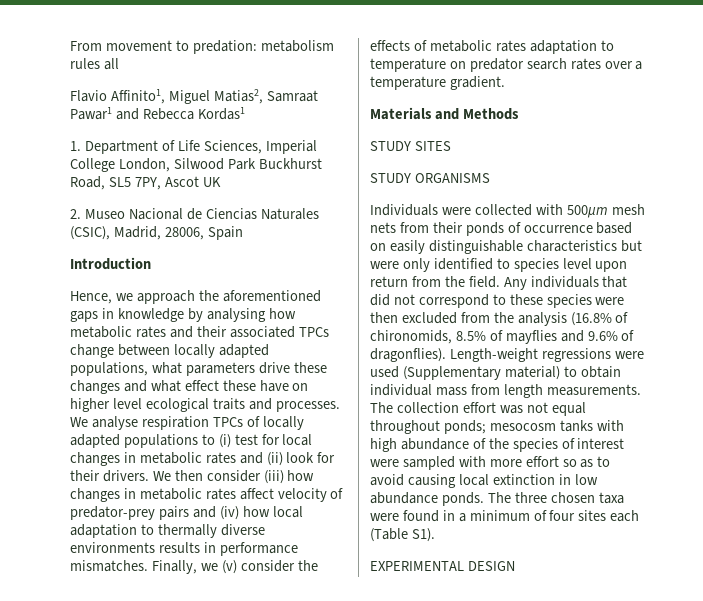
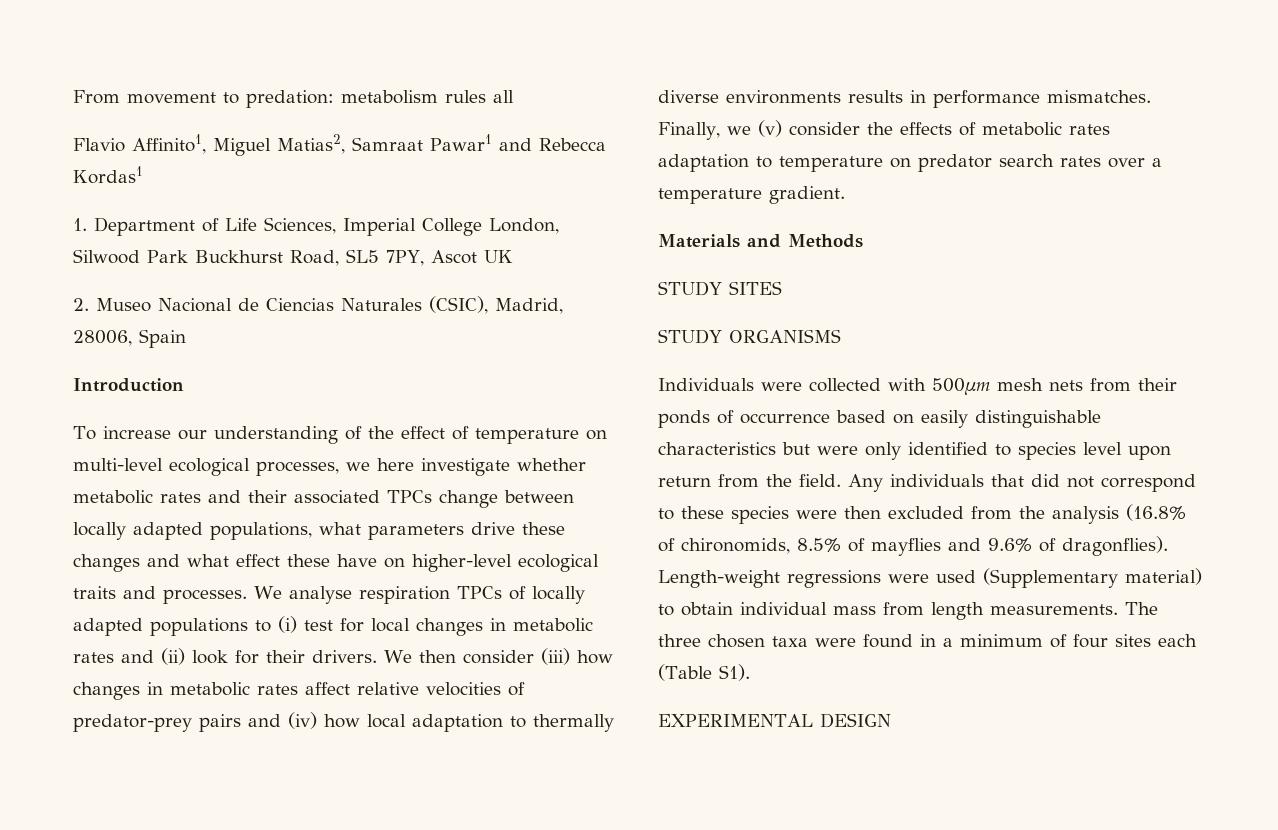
- Hence, we approach the aforementioned gaps in knowledge by analysing how metabolic rates and their associated TPCs change between locally adapted populations, what parameters drive these changes and what effect these have on higher level ecological traits and processes.
+ To increase our understanding of the effect of temperature on multi-level ecological processes, we here investigate whether metabolic rates and their associated TPCs change between locally adapted populations, what parameters drive these changes and what effect these have on higher-level ecological traits and processes.
- We then consider (iii) how changes in metabolic rates affect velocity of predator-prey pairs and (iv) how local adaptation to thermally diverse environments results in performance mismatches.
+ We then consider (iii) how changes in metabolic rates affect relative velocities of predator-prey pairs and (iv) how local adaptation to thermally diverse environments results in performance mismatches.
- The collection effort was not equal throughout ponds; mesocosm tanks with high abundance of the species of interest were sampled with more effort so as to avoid causing local extinction in low abundance ponds. The three chosen taxa were found in a minimum of four sites each (Table S1).
+ The three chosen taxa were found in a minimum of four sites each (Table S1).

